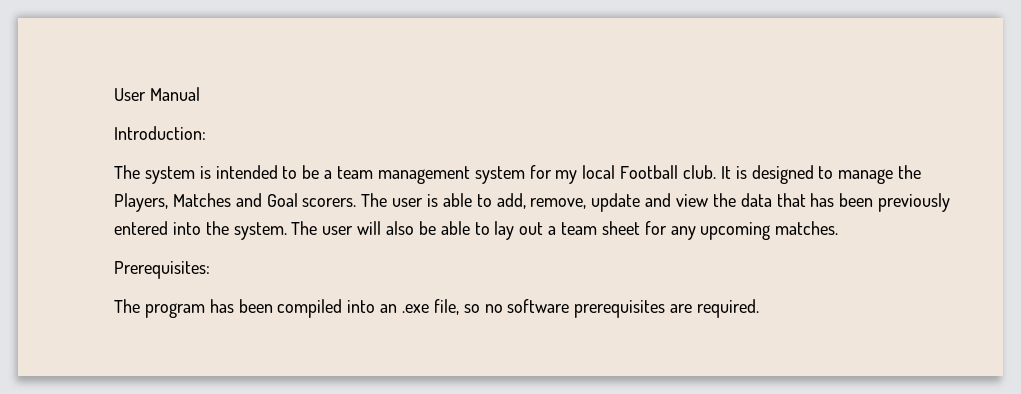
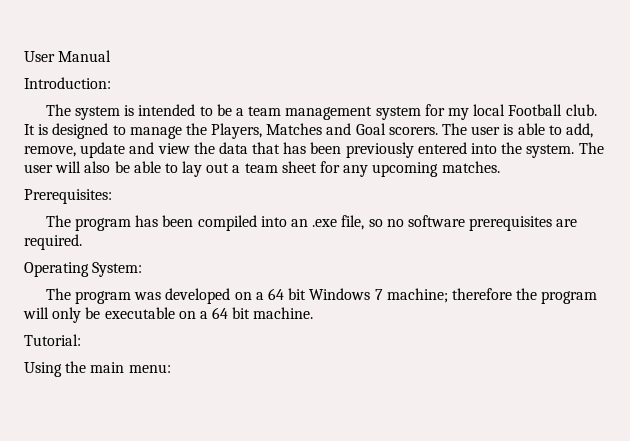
+ Operating System:
+ The program was developed on a 64 bit Windows 7 machine; therefore the program will only be executable on a 64 bit machine.
+ Tutorial:
+ Using the main menu:

